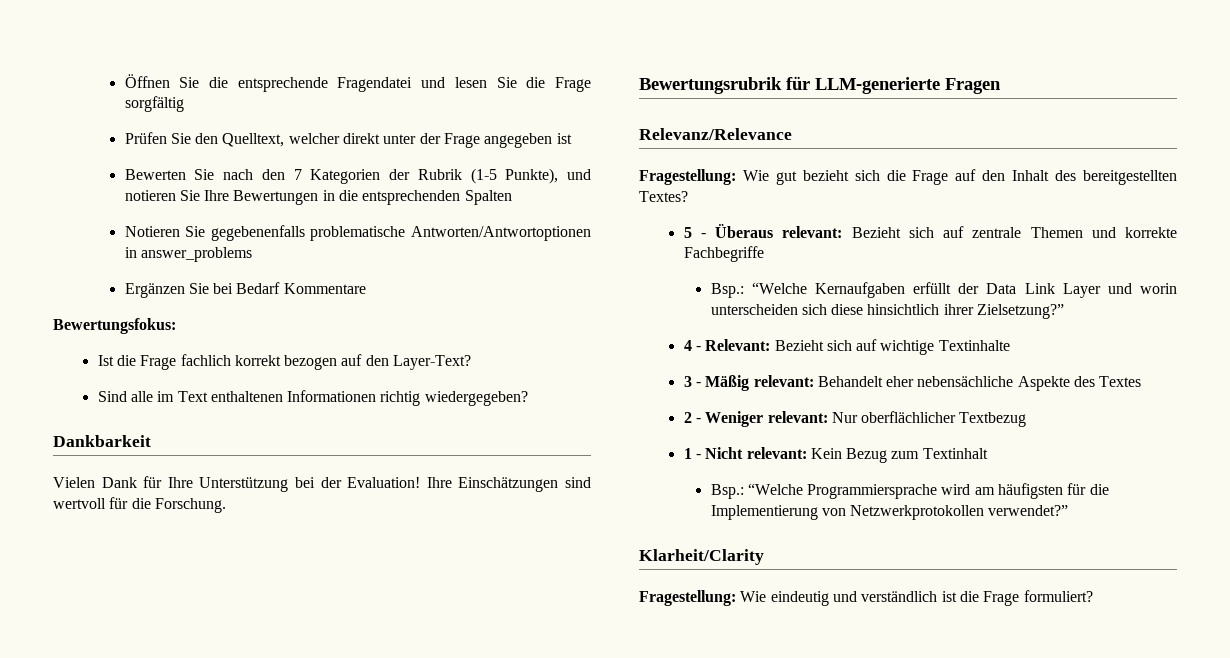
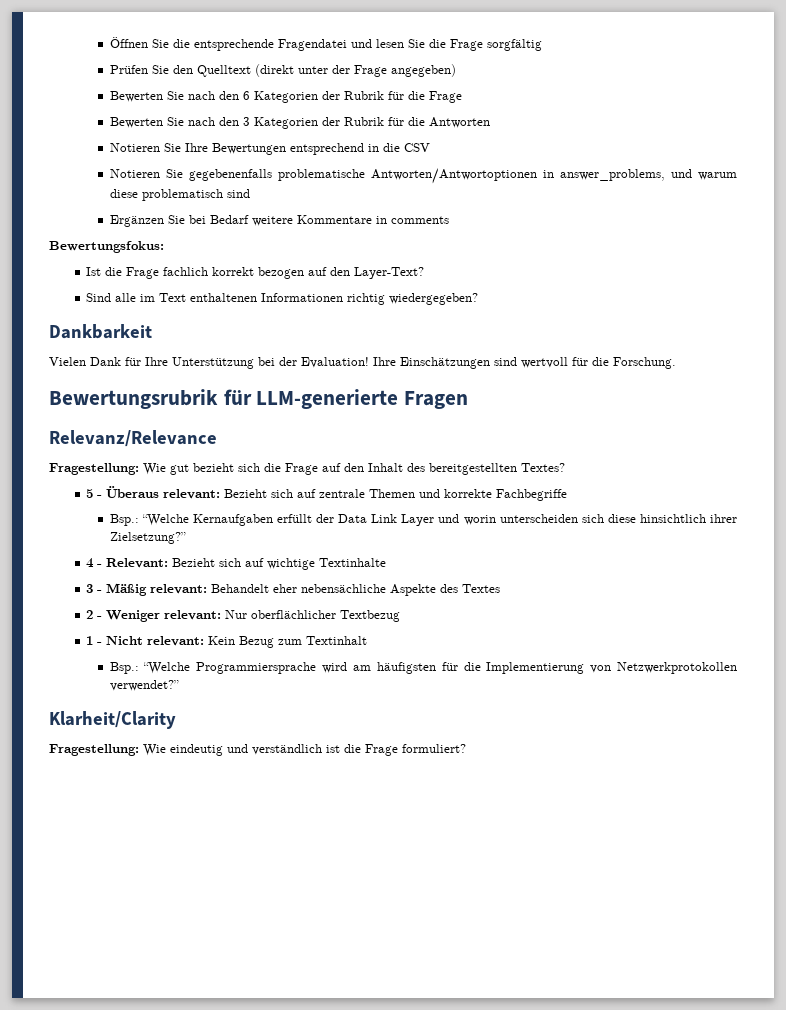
- Prüfen Sie den Quelltext, welcher direkt unter der Frage angegeben ist
- Bewerten Sie nach den 7 Kategorien der Rubrik (1-5 Punkte), und notieren Sie Ihre Bewertungen in die entsprechenden Spalten
+ Prüfen Sie den Quelltext (direkt unter der Frage angegeben)
+ Bewerten Sie nach den 6 Kategorien der Rubrik für die Frage
+ Bewerten Sie nach den 3 Kategorien der Rubrik für die Antworten
+ Notieren Sie Ihre Bewertungen entsprechend in die CSV
- Notieren Sie gegebenenfalls problematische Antworten/Antwortoptionen in answer_problems
+ Notieren Sie gegebenenfalls problematische Antworten/Antwortoptionen in answer_problems, und warum diese problematisch sind
- Ergänzen Sie bei Bedarf Kommentare
+ Ergänzen Sie bei Bedarf weitere Kommentare in comments

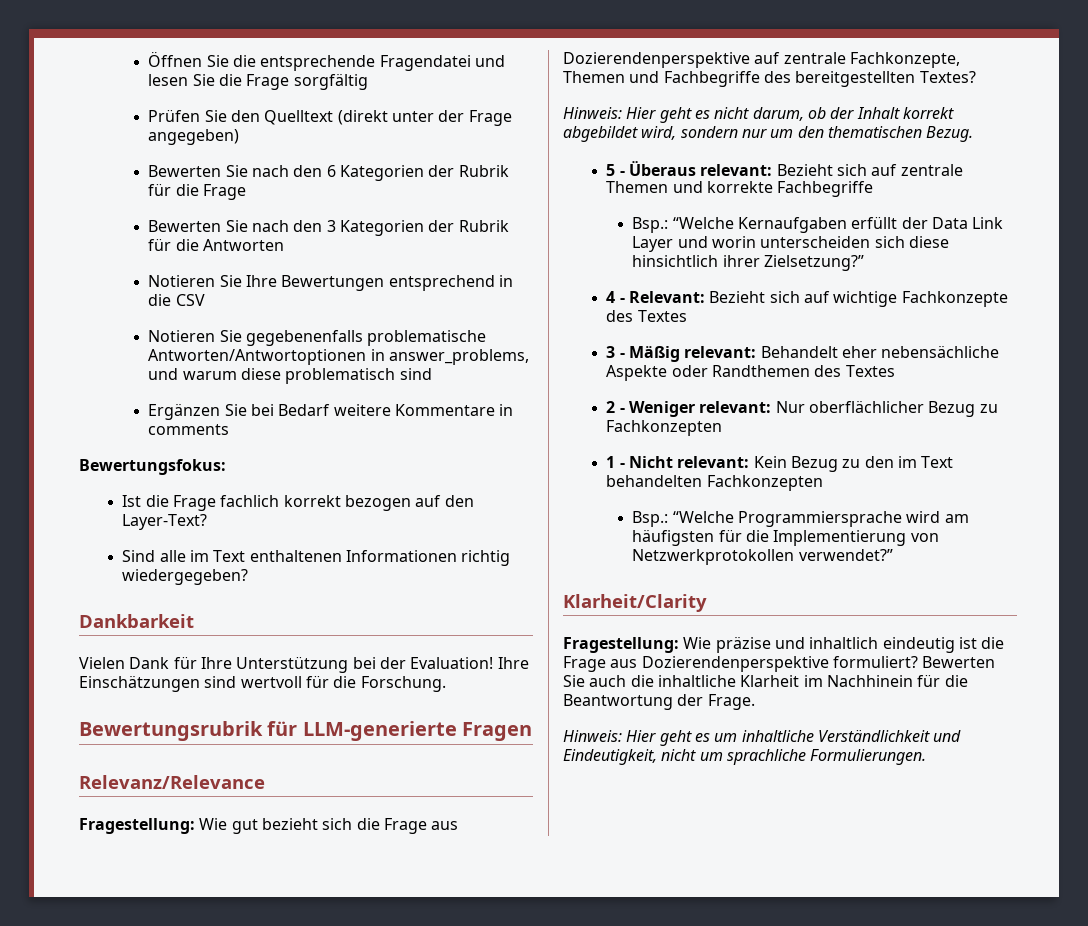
- Fragestellung: Wie gut bezieht sich die Frage auf den Inhalt des bereitgestellten Textes?
+ Fragestellung: Wie gut bezieht sich die Frage aus Dozierendenperspektive auf zentrale Fachkonzepte, Themen und Fachbegriffe des bereitgestellten Textes?
+ Hinweis: Hier geht es nicht darum, ob der Inhalt korrekt abgebildet wird, sondern nur um den thematischen Bezug.
- 4 - Relevant: Bezieht sich auf wichtige Textinhalte
+ 4 - Relevant: Bezieht sich auf wichtige Fachkonzepte des Textes
- 3 - Mäßig relevant: Behandelt eher nebensächliche Aspekte des Textes
+ 3 - Mäßig relevant: Behandelt eher nebensächliche Aspekte oder Randthemen des Textes
- 2 - Weniger relevant: Nur oberflächlicher Textbezug
+ 2 - Weniger relevant: Nur oberflächlicher Bezug zu Fachkonzepten
- 1 - Nicht relevant: Kein Bezug zum Textinhalt
+ 1 - Nicht relevant: Kein Bezug zu den im Text behandelten Fachkonzepten
- Fragestellung: Wie eindeutig und verständlich ist die Frage formuliert?
+ Fragestellung: Wie präzise und inhaltlich eindeutig ist die Frage aus Dozierendenperspektive formuliert? Bewerten Sie auch die inhaltliche Klarheit im Nachhinein für die Beantwortung der Frage.
+ Hinweis: Hier geht es um inhaltliche Verständlichkeit und Eindeutigkeit, nicht um sprachliche Formulierungen.

